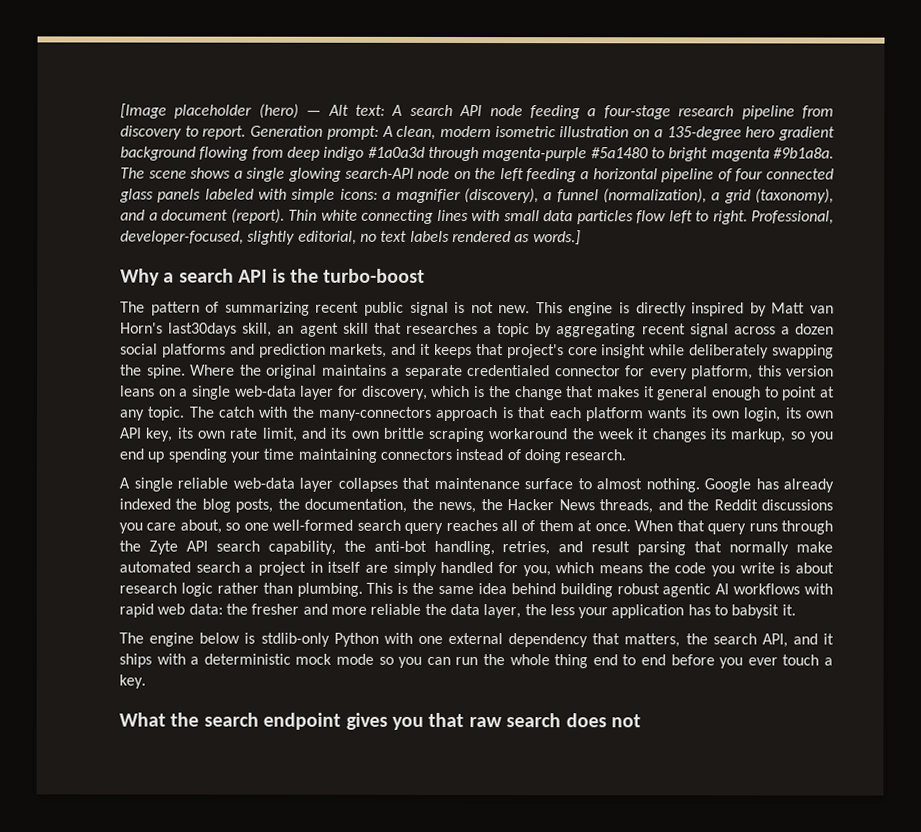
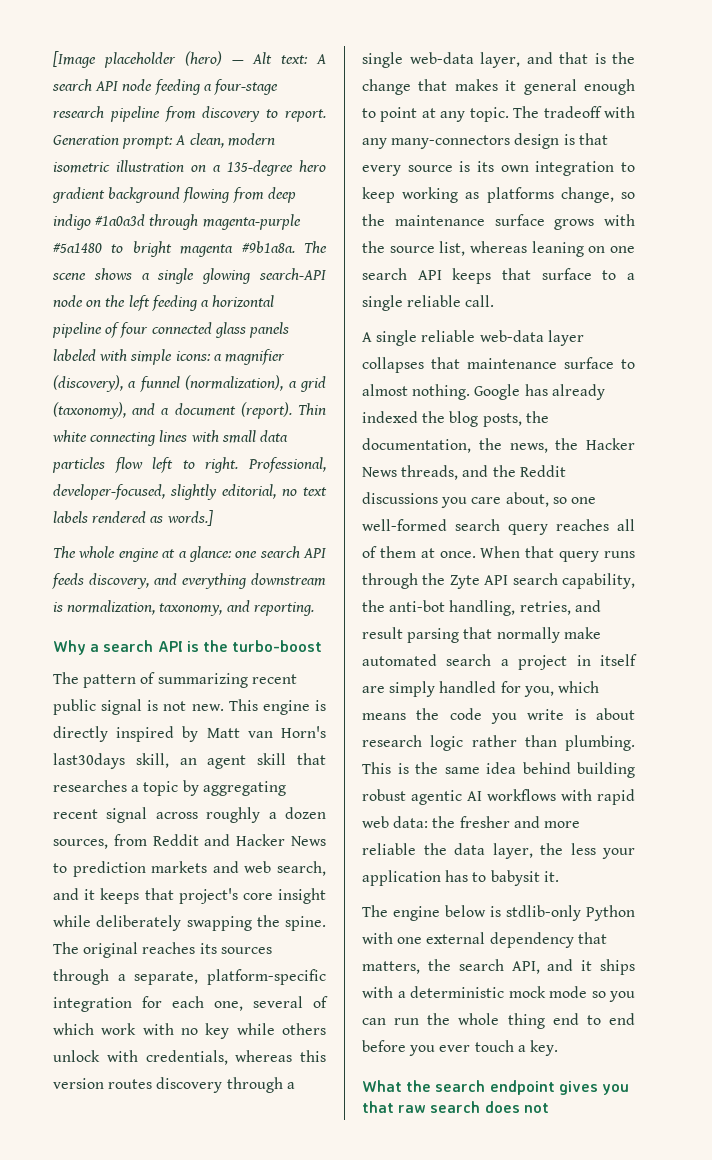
+ The whole engine at a glance: one search API feeds discovery, and everything downstream is normalization, taxonomy, and reporting.
- This engine is directly inspired by Matt van Horn's last30days skill, an agent skill that researches a topic by aggregating recent signal across a dozen social platforms and prediction markets, and it keeps that project's core insight while deliberately swapping the spine.
+ This engine is directly inspired by Matt van Horn's last30days skill, an agent skill that researches a topic by aggregating recent signal across roughly a dozen sources, from Reddit and Hacker News to prediction markets and web search, and it keeps that project's core insight while deliberately swapping the spine.
- Where the original maintains a separate credentialed connector for every platform, this version leans on a single web-data layer for discovery, which is the change that makes it general enough to point at any topic.
+ The original reaches its sources through a separate, platform-specific integration for each one, several of which work with no key while others unlock with credentials, whereas this version routes discovery through a single web-data layer, and that is the change that makes it general enough to point at any topic.
- The catch with the many-connectors approach is that each platform wants its own login, its own API key, its own rate limit, and its own brittle scraping workaround the week it changes its markup, so you end up spending your time maintaining connectors instead of doing research.
+ The tradeoff with any many-connectors design is that every source is its own integration to keep working as platforms change, so the maintenance surface grows with the source list, whereas leaning on one search API keeps that surface to a single reliable call.

